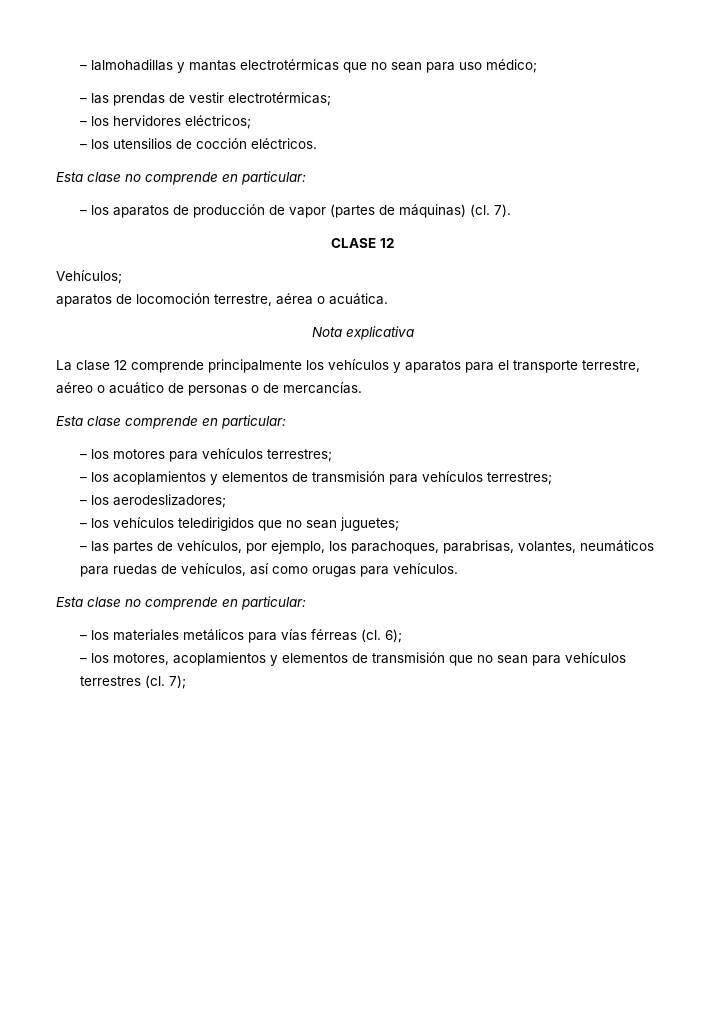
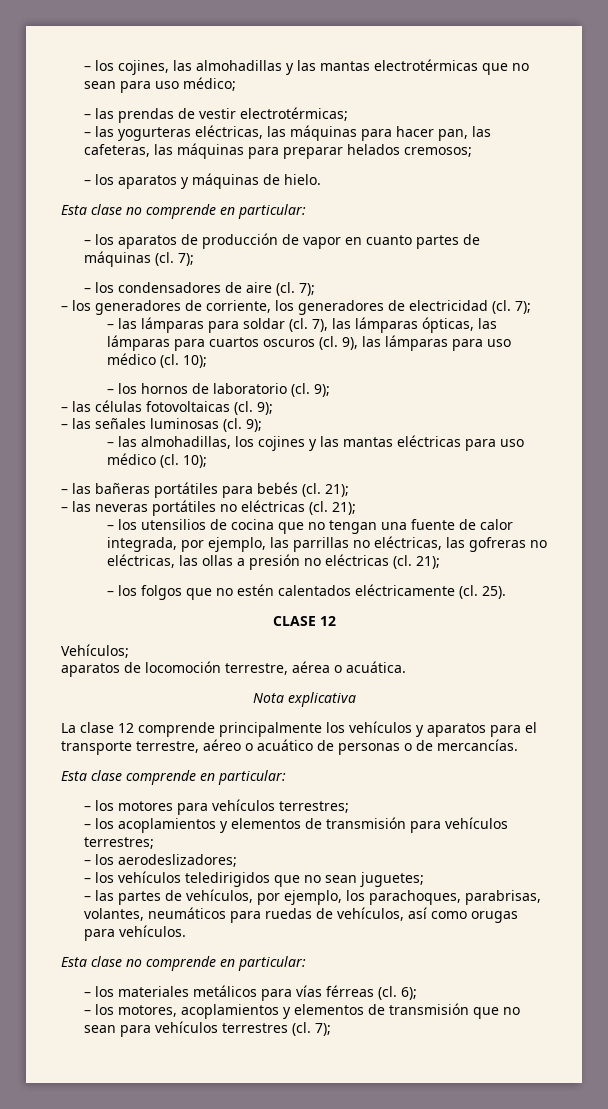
- – lalmohadillas y mantas electrotérmicas que no sean para uso médico;
+ – los cojines, las almohadillas y las mantas electrotérmicas que no sean para uso médico;
- – los hervidores eléctricos;
- – los utensilios de cocción eléctricos.
+ – las yogurteras eléctricas, las máquinas para hacer pan, las cafeteras, las máquinas para preparar helados cremosos;
+ – los aparatos y máquinas de hielo.
- – los aparatos de producción de vapor (partes de máquinas) (cl. 7).
+ – los aparatos de producción de vapor en cuanto partes de máquinas (cl. 7);
+ – los condensadores de aire (cl. 7);
+ – los generadores de corriente, los generadores de electricidad (cl. 7);
+ – las lámparas para soldar (cl. 7), las lámparas ópticas, las lámparas para cuartos oscuros (cl. 9), las lámparas para uso médico (cl. 10);
+ – los hornos de laboratorio (cl. 9);
+ – las células fotovoltaicas (cl. 9);
+ – las señales luminosas (cl. 9);
+ – las almohadillas, los cojines y las mantas eléctricas para uso médico (cl. 10);
+ – las bañeras portátiles para bebés (cl. 21);
+ – las neveras portátiles no eléctricas (cl. 21);
+ – los utensilios de cocina que no tengan una fuente de calor integrada, por ejemplo, las parrillas no eléctricas, las gofreras no eléctricas, las ollas a presión no eléctricas (cl. 21);
+ – los folgos que no estén calentados eléctricamente (cl. 25).

